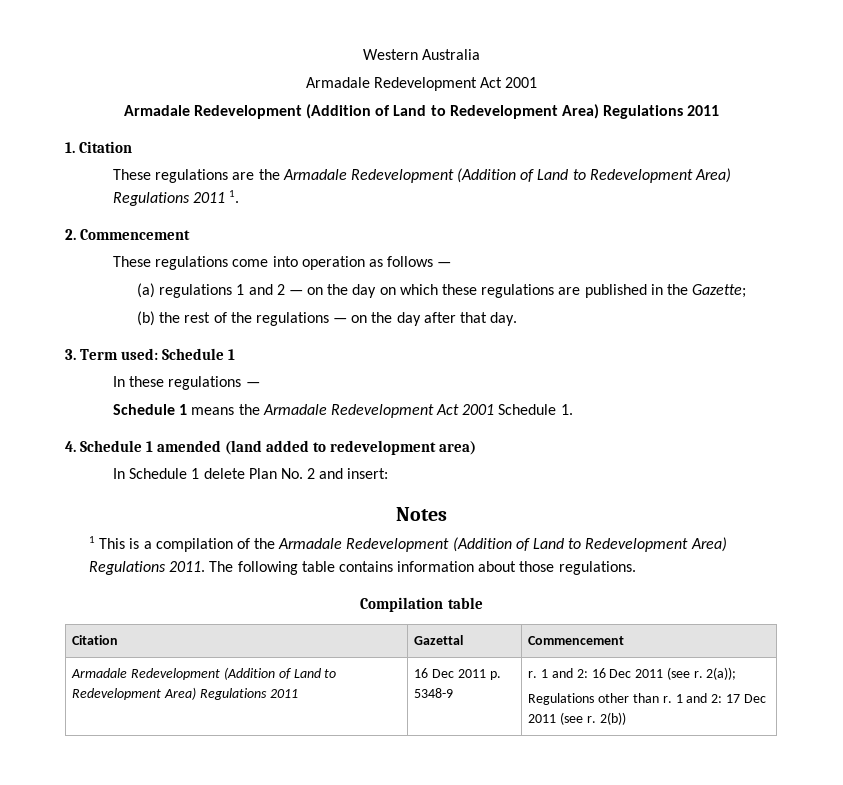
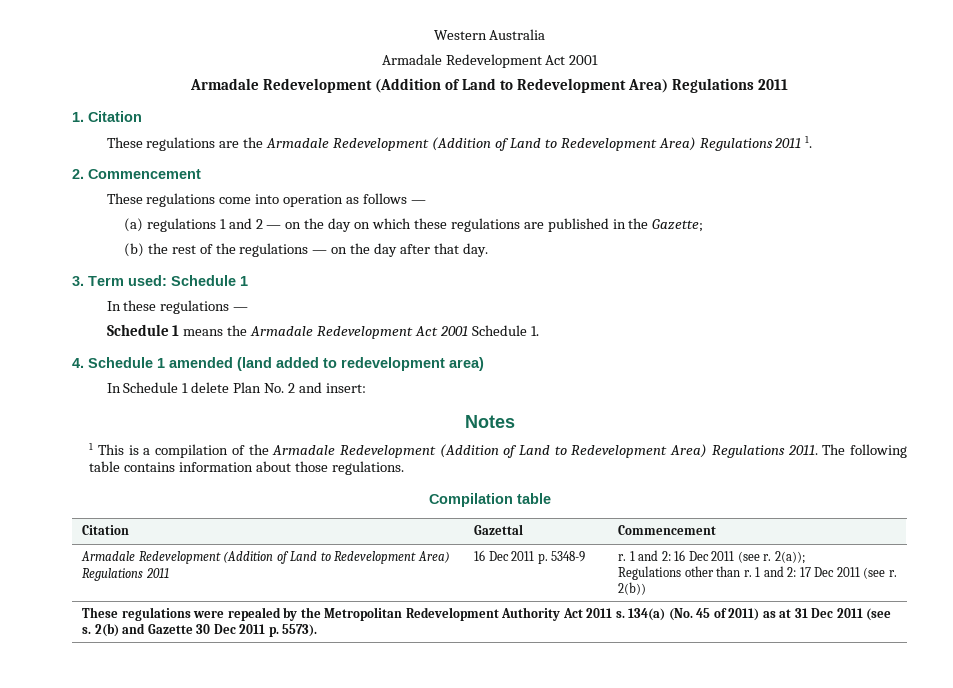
+ These regulations were repealed by the Metropolitan Redevelopment Authority Act 2011 s. 134(a) (No. 45 of 2011) as at 31 Dec 2011 (see s. 2(b) and Gazette 30 Dec 2011 p. 5573).

